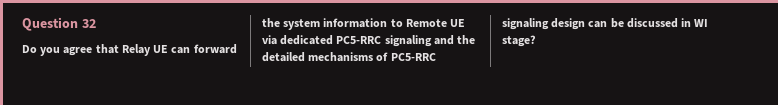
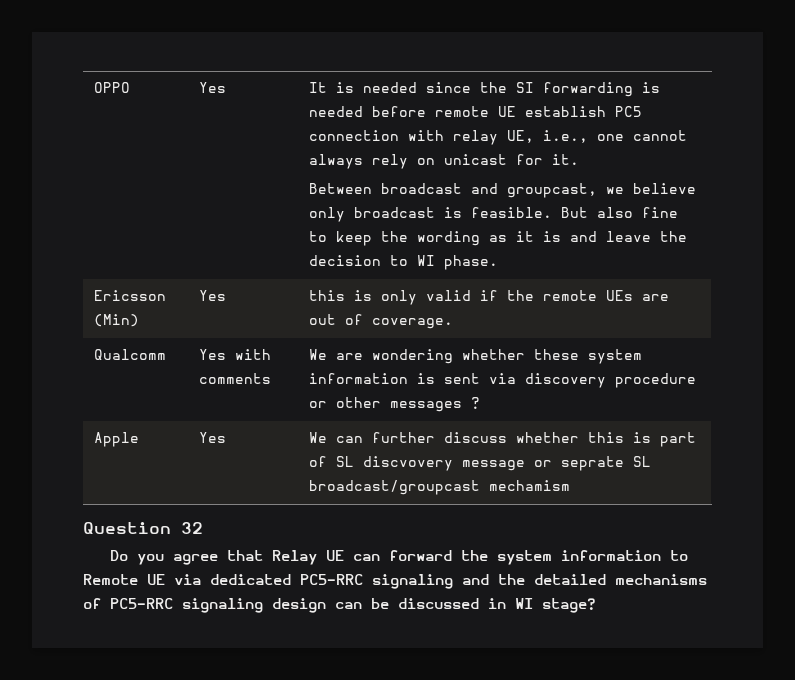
+ OPPO | Yes | It is needed since the SI forwarding is needed before remote UE establish PC5 connection with relay UE, i.e., one cannot always rely on unicast for it.
+ Between broadcast and groupcast, we believe only broadcast is feasible. But also fine to keep the wording as it is and leave the decision to WI phase.
+ Ericsson (Min) | Yes | this is only valid if the remote UEs are out of coverage.
+ Qualcomm | Yes with comments | We are wondering whether these system information is sent via discovery procedure or other messages ?
+ Apple | Yes | We can further discuss whether this is part of SL discvovery message or seprate SL broadcast/groupcast mechamism

